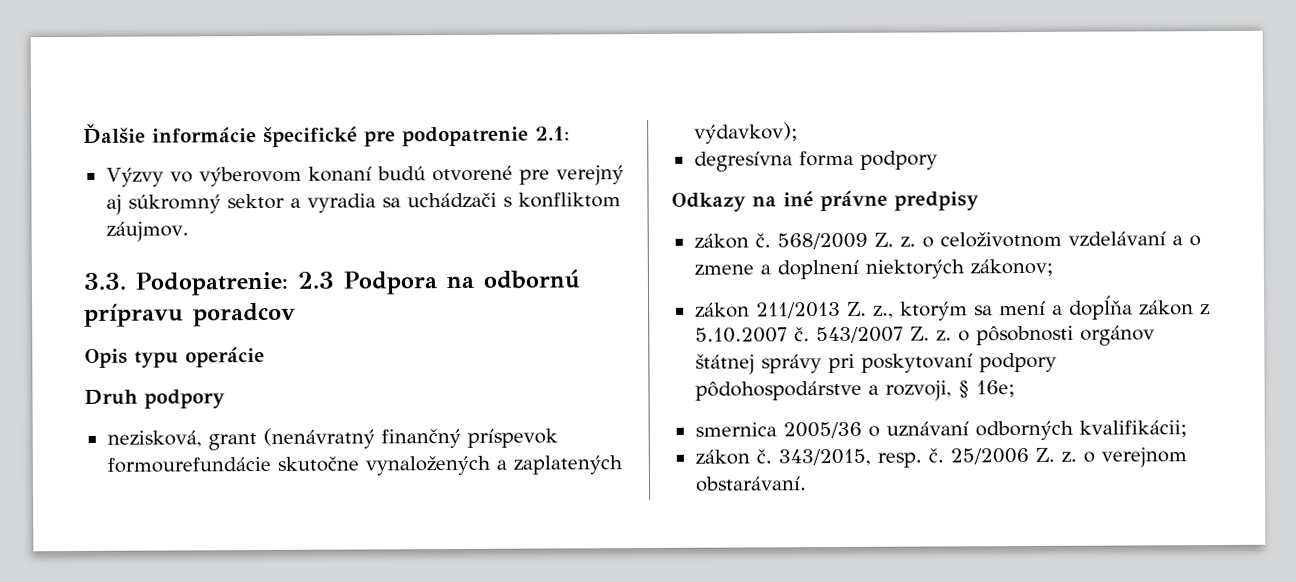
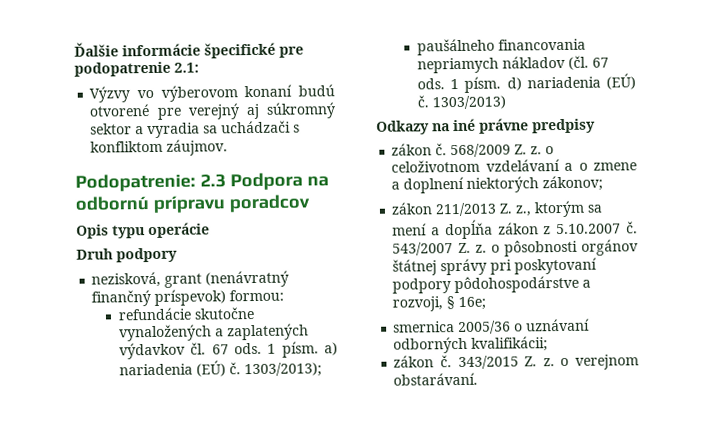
- 3.3. Podopatrenie: 2.3 Podpora na odbornú prípravu poradcov
+ Podopatrenie: 2.3 Podpora na odbornú prípravu poradcov
- nezisková, grant (nenávratný finančný príspevok formourefundácie skutočne vynaložených a zaplatených výdavkov);
- degresívna forma podpory
+ nezisková, grant (nenávratný finančný príspevok) formou:
+ refundácie skutočne vynaložených a zaplatených výdavkov čl. 67 ods. 1 písm. a) nariadenia (EÚ) č. 1303/2013);
+ paušálneho financovania nepriamych nákladov (čl. 67 ods. 1 písm. d) nariadenia (EÚ) č. 1303/2013)
- 343/2015, resp. č. 25/2006 Z. z. o verejnom obstarávaní.
+ 343/2015 Z. z. o verejnom obstarávaní.

